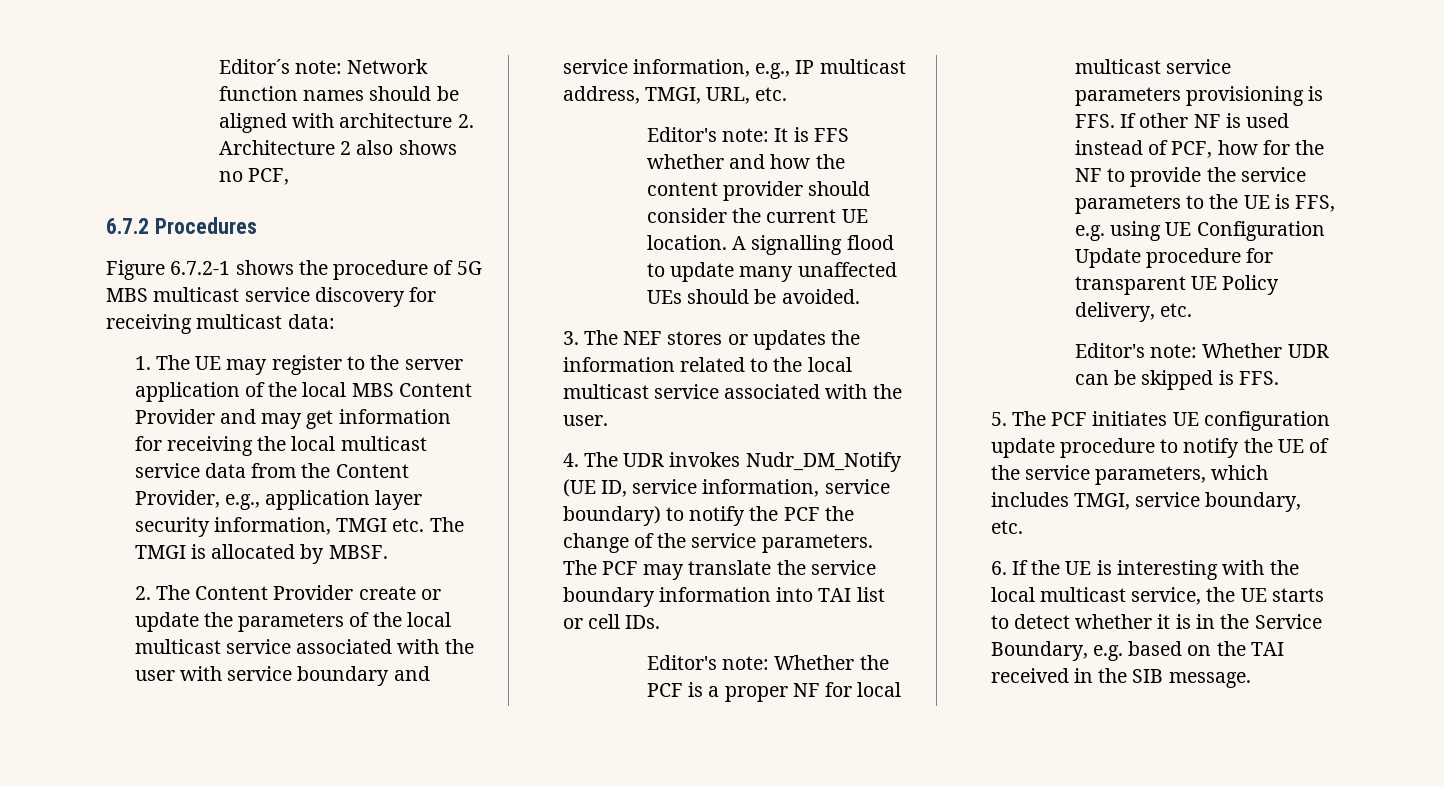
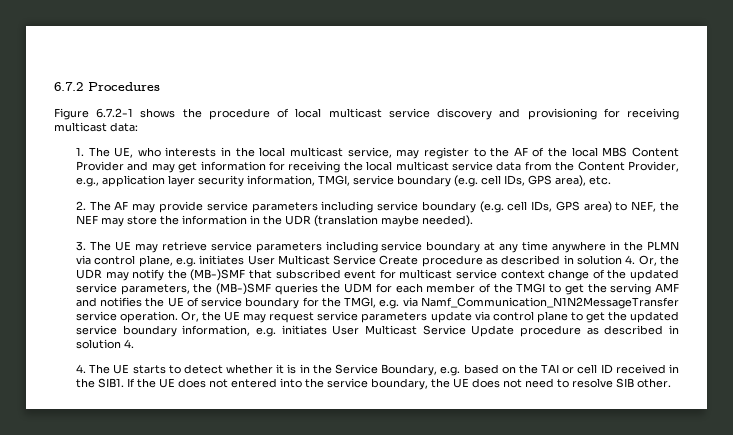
- Editor´s note: Network function names should be aligned with architecture 2. Architecture 2 also shows no PCF,
- Figure 6.7.2-1 shows the procedure of 5G MBS multicast service discovery for receiving multicast data:
+ Figure 6.7.2-1 shows the procedure of local multicast service discovery and provisioning for receiving multicast data:
- 1. The UE may register to the server application of the local MBS Content Provider and may get information for receiving the local multicast service data from the Content Provider, e.g., application layer security information, TMGI etc. The TMGI is allocated by MBSF.
- 2. The Content Provider create or update the parameters of the local multicast service associated with the user with service boundary and service information, e.g., IP multicast address, TMGI, URL, etc.
- Editor's note: It is FFS whether and how the content provider should consider the current UE location. A signalling flood to update many unaffected UEs should be avoided.
- 3. The NEF stores or updates the information related to the local multicast service associated with the user.
- 4. The UDR invokes Nudr_DM_Notify (UE ID, service information, service boundary) to notify the PCF the change of the service parameters. The PCF may translate the service boundary information into TAI list or cell IDs.
- Editor's note: Whether the PCF is a proper NF for local multicast service parameters provisioning is FFS. If other NF is used instead of PCF, how for the NF to provide the service parameters to the UE is FFS, e.g. using UE Configuration Update procedure for transparent UE Policy delivery, etc.
- Editor's note: Whether UDR can be skipped is FFS.
- 5. The PCF initiates UE configuration update procedure to notify the UE of the service parameters, which includes TMGI, service boundary, etc.
- 6. If the UE is interesting with the local multicast service, the UE starts to detect whether it is in the Service Boundary, e.g. based on the TAI received in the SIB message.
+ 1. The UE, who interests in the local multicast service, may register to the AF of the local MBS Content Provider and may get information for receiving the local multicast service data from the Content Provider, e.g., application layer security information, TMGI, service boundary (e.g. cell IDs, GPS area), etc.
+ 2. The AF may provide service parameters including service boundary (e.g. cell IDs, GPS area) to NEF, the NEF may store the information in the UDR (translation maybe needed).
+ 3. The UE may retrieve service parameters including service boundary at any time anywhere in the PLMN via control plane, e.g. initiates User Multicast Service Create procedure as described in solution 4. Or, the UDR may notify the (MB-)SMF that subscribed event for multicast service context change of the updated service parameters, the (MB-)SMF queries the UDM for each member of the TMGI to get the serving AMF and notifies the UE of service boundary for the TMGI, e.g. via Namf_Communication_N1N2MessageTransfer service operation. Or, the UE may request service parameters update via control plane to get the updated service boundary information, e.g. initiates User Multicast Service Update procedure as described in solution 4.
+ 4. The UE starts to detect whether it is in the Service Boundary, e.g. based on the TAI or cell ID received in the SIB1. If the UE does not entered into the service boundary, the UE does not need to resolve SIB other.

